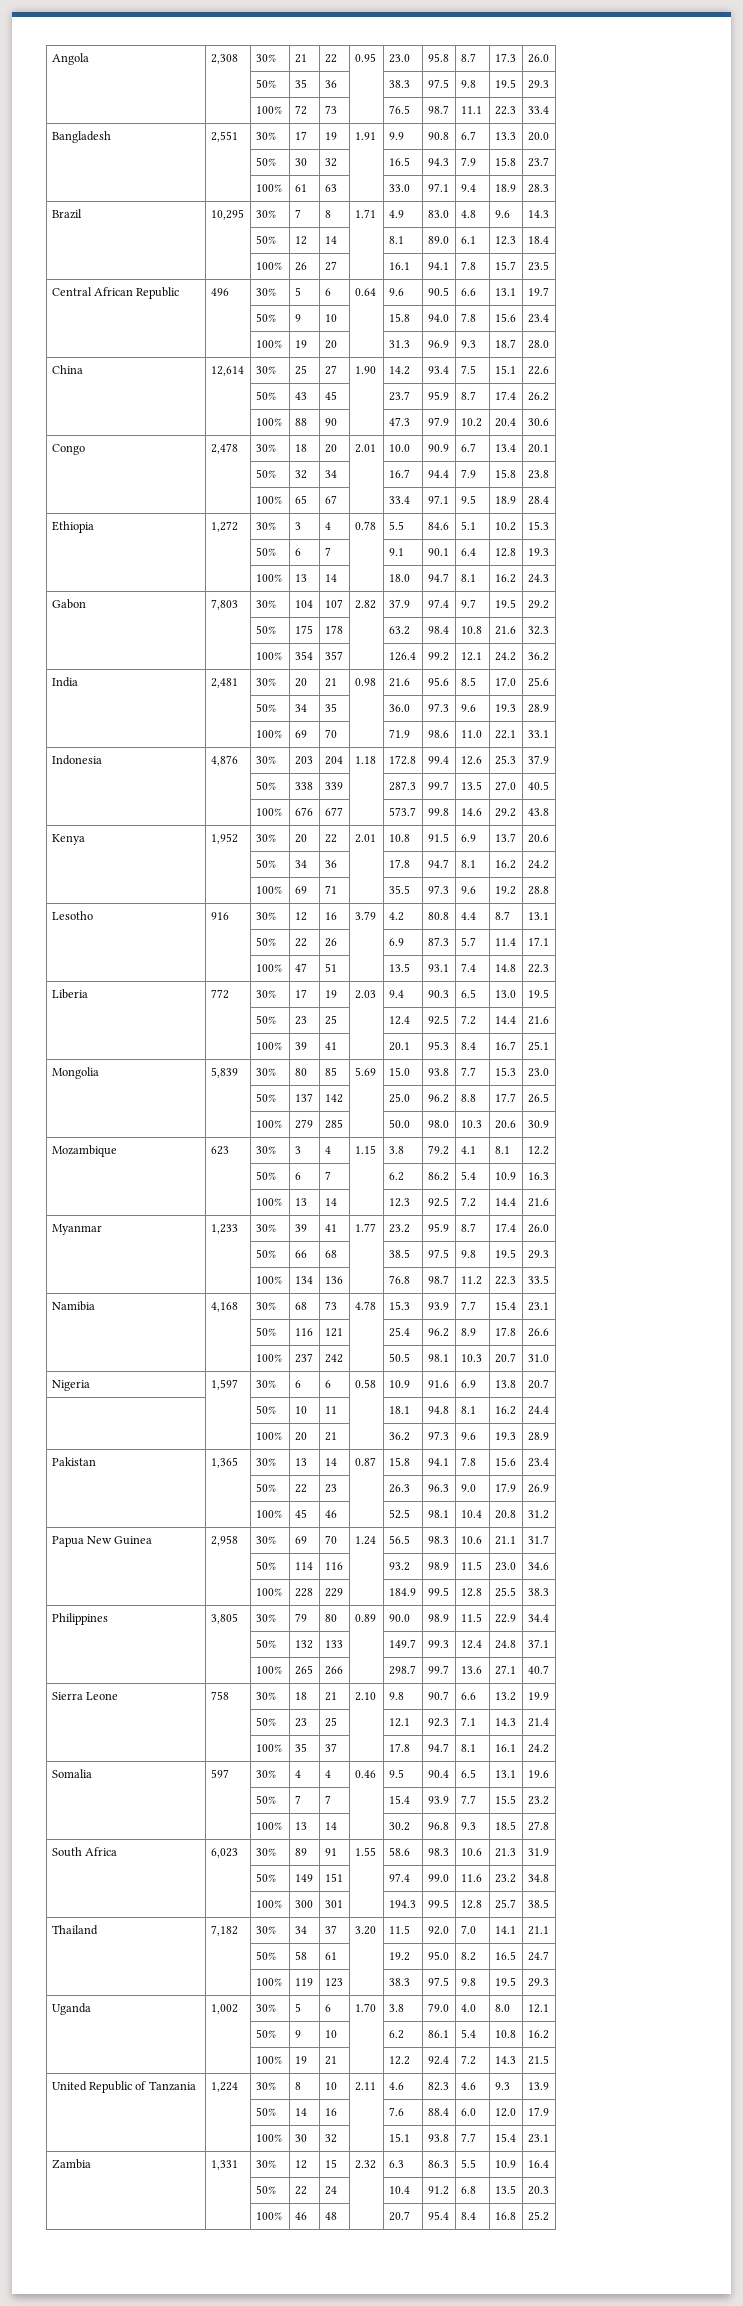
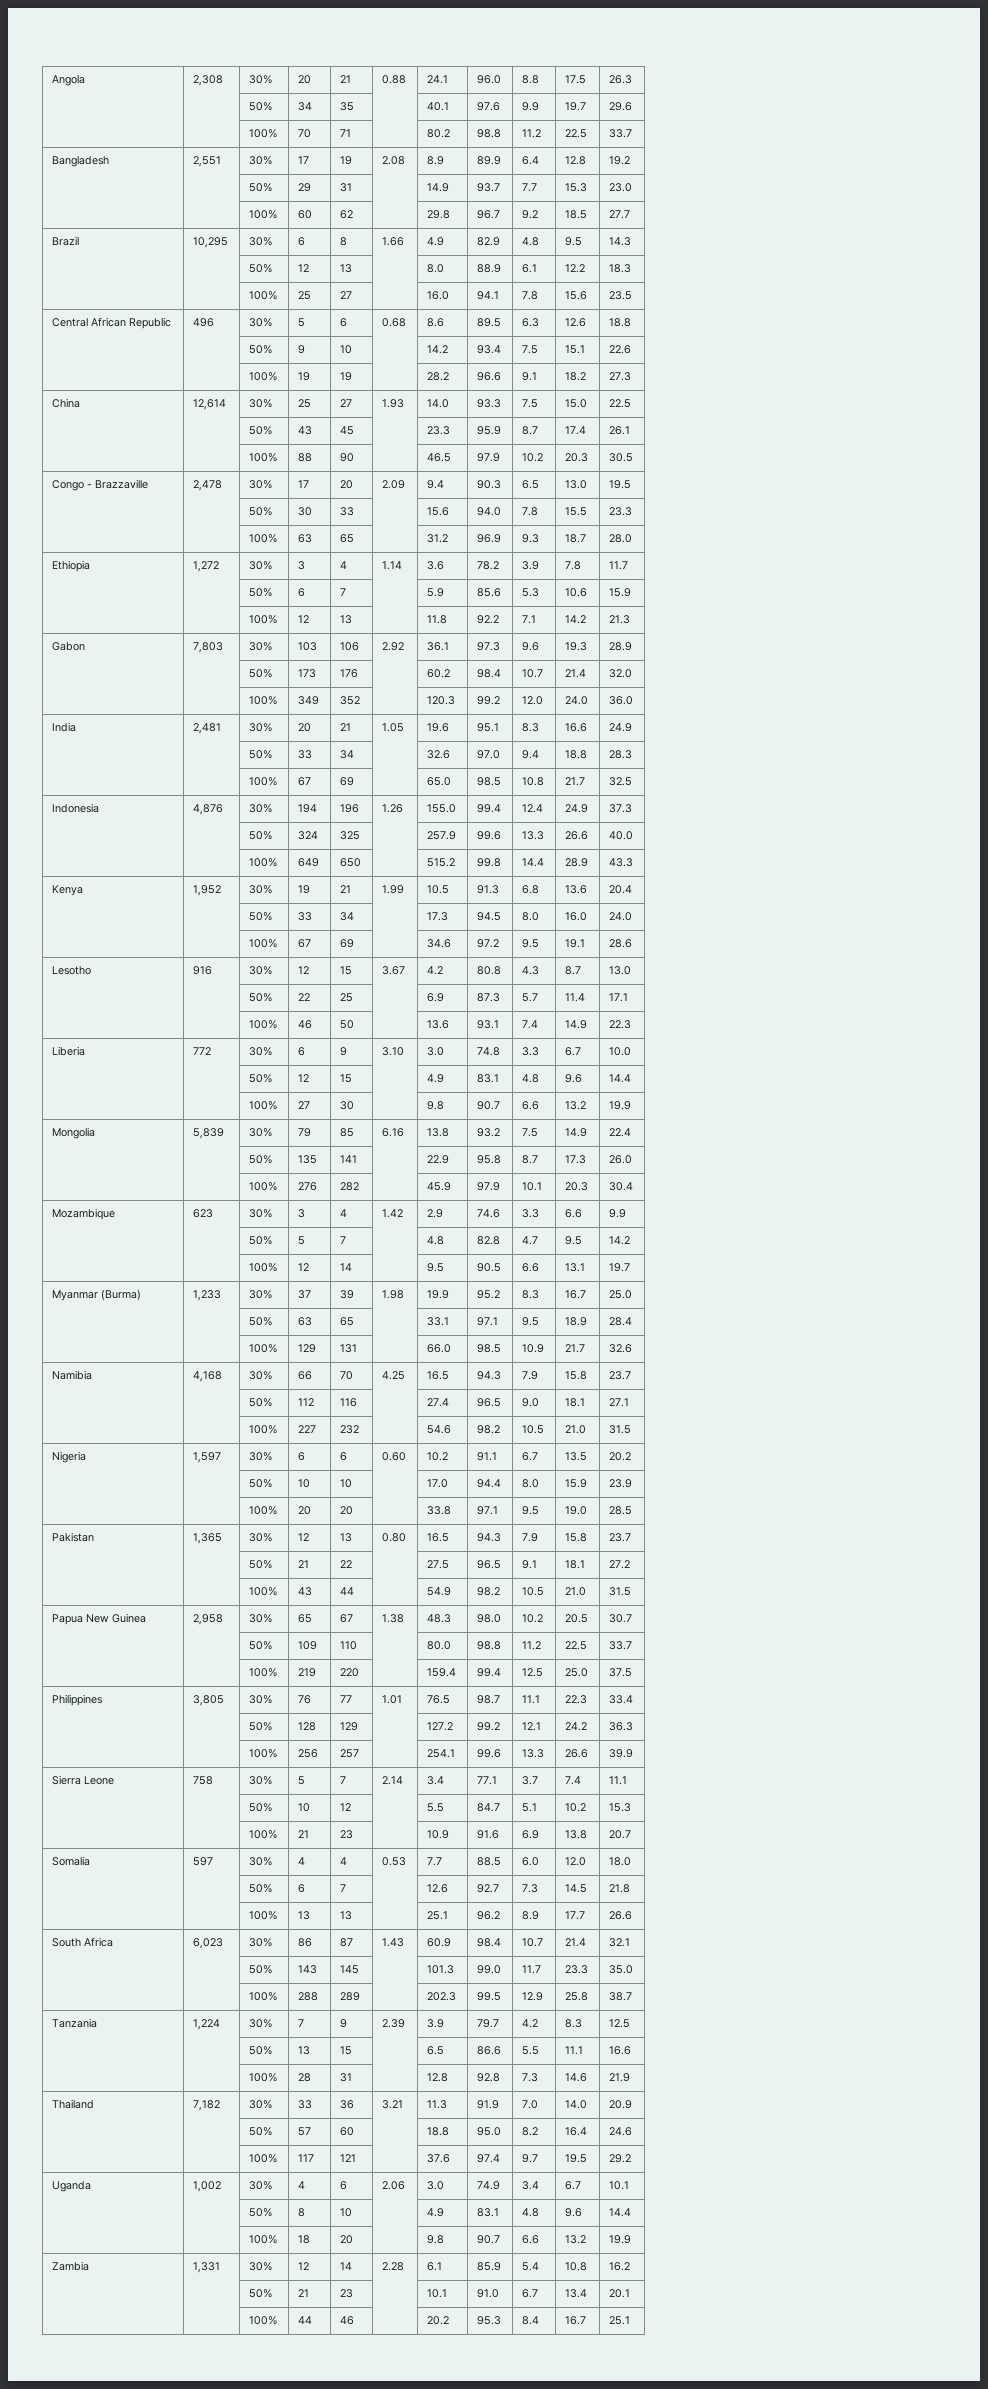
- Angola | 2,308 | 30% | 21 | 22 | 0.95 | 23.0 | 95.8 | 8.7 | 17.3 | 26.0
- | | 50% | 35 | 36 | | 38.3 | 97.5 | 9.8 | 19.5 | 29.3
- | | 100% | 72 | 73 | | 76.5 | 98.7 | 11.1 | 22.3 | 33.4
+ Angola | 2,308 | 30% | 20 | 21 | 0.88 | 24.1 | 96.0 | 8.8 | 17.5 | 26.3
+ | | 50% | 34 | 35 | | 40.1 | 97.6 | 9.9 | 19.7 | 29.6
+ | | 100% | 70 | 71 | | 80.2 | 98.8 | 11.2 | 22.5 | 33.7
- Bangladesh | 2,551 | 30% | 17 | 19 | 1.91 | 9.9 | 90.8 | 6.7 | 13.3 | 20.0
- | | 50% | 30 | 32 | | 16.5 | 94.3 | 7.9 | 15.8 | 23.7
- | | 100% | 61 | 63 | | 33.0 | 97.1 | 9.4 | 18.9 | 28.3
+ Bangladesh | 2,551 | 30% | 17 | 19 | 2.08 | 8.9 | 89.9 | 6.4 | 12.8 | 19.2
+ | | 50% | 29 | 31 | | 14.9 | 93.7 | 7.7 | 15.3 | 23.0
+ | | 100% | 60 | 62 | | 29.8 | 96.7 | 9.2 | 18.5 | 27.7
- Brazil | 10,295 | 30% | 7 | 8 | 1.71 | 4.9 | 83.0 | 4.8 | 9.6 | 14.3
+ Brazil | 10,295 | 30% | 6 | 8 | 1.66 | 4.9 | 82.9 | 4.8 | 9.5 | 14.3
- | | 50% | 12 | 14 | | 8.1 | 89.0 | 6.1 | 12.3 | 18.4
- | | 100% | 26 | 27 | | 16.1 | 94.1 | 7.8 | 15.7 | 23.5
+ | | 50% | 12 | 13 | | 8.0 | 88.9 | 6.1 | 12.2 | 18.3
+ | | 100% | 25 | 27 | | 16.0 | 94.1 | 7.8 | 15.6 | 23.5
- Central African Republic | 496 | 30% | 5 | 6 | 0.64 | 9.6 | 90.5 | 6.6 | 13.1 | 19.7
- | | 50% | 9 | 10 | | 15.8 | 94.0 | 7.8 | 15.6 | 23.4
- | | 100% | 19 | 20 | | 31.3 | 96.9 | 9.3 | 18.7 | 28.0
- China | 12,614 | 30% | 25 | 27 | 1.90 | 14.2 | 93.4 | 7.5 | 15.1 | 22.6
+ Central African Republic | 496 | 30% | 5 | 6 | 0.68 | 8.6 | 89.5 | 6.3 | 12.6 | 18.8
+ | | 50% | 9 | 10 | | 14.2 | 93.4 | 7.5 | 15.1 | 22.6
+ | | 100% | 19 | 19 | | 28.2 | 96.6 | 9.1 | 18.2 | 27.3
+ China | 12,614 | 30% | 25 | 27 | 1.93 | 14.0 | 93.3 | 7.5 | 15.0 | 22.5
- | | 50% | 43 | 45 | | 23.7 | 95.9 | 8.7 | 17.4 | 26.2
+ | | 50% | 43 | 45 | | 23.3 | 95.9 | 8.7 | 17.4 | 26.1
- | | 100% | 88 | 90 | | 47.3 | 97.9 | 10.2 | 20.4 | 30.6
+ | | 100% | 88 | 90 | | 46.5 | 97.9 | 10.2 | 20.3 | 30.5
- Congo | 2,478 | 30% | 18 | 20 | 2.01 | 10.0 | 90.9 | 6.7 | 13.4 | 20.1
- | | 50% | 32 | 34 | | 16.7 | 94.4 | 7.9 | 15.8 | 23.8
- | | 100% | 65 | 67 | | 33.4 | 97.1 | 9.5 | 18.9 | 28.4
+ Congo - Brazzaville | 2,478 | 30% | 17 | 20 | 2.09 | 9.4 | 90.3 | 6.5 | 13.0 | 19.5
+ | | 50% | 30 | 33 | | 15.6 | 94.0 | 7.8 | 15.5 | 23.3
+ | | 100% | 63 | 65 | | 31.2 | 96.9 | 9.3 | 18.7 | 28.0
- Ethiopia | 1,272 | 30% | 3 | 4 | 0.78 | 5.5 | 84.6 | 5.1 | 10.2 | 15.3
- | | 50% | 6 | 7 | | 9.1 | 90.1 | 6.4 | 12.8 | 19.3
- | | 100% | 13 | 14 | | 18.0 | 94.7 | 8.1 | 16.2 | 24.3
- Gabon | 7,803 | 30% | 104 | 107 | 2.82 | 37.9 | 97.4 | 9.7 | 19.5 | 29.2
- | | 50% | 175 | 178 | | 63.2 | 98.4 | 10.8 | 21.6 | 32.3
- | | 100% | 354 | 357 | | 126.4 | 99.2 | 12.1 | 24.2 | 36.2
+ Ethiopia | 1,272 | 30% | 3 | 4 | 1.14 | 3.6 | 78.2 | 3.9 | 7.8 | 11.7
+ | | 50% | 6 | 7 | | 5.9 | 85.6 | 5.3 | 10.6 | 15.9
+ | | 100% | 12 | 13 | | 11.8 | 92.2 | 7.1 | 14.2 | 21.3
+ Gabon | 7,803 | 30% | 103 | 106 | 2.92 | 36.1 | 97.3 | 9.6 | 19.3 | 28.9
+ | | 50% | 173 | 176 | | 60.2 | 98.4 | 10.7 | 21.4 | 32.0
+ | | 100% | 349 | 352 | | 120.3 | 99.2 | 12.0 | 24.0 | 36.0
- India | 2,481 | 30% | 20 | 21 | 0.98 | 21.6 | 95.6 | 8.5 | 17.0 | 25.6
- | | 50% | 34 | 35 | | 36.0 | 97.3 | 9.6 | 19.3 | 28.9
- | | 100% | 69 | 70 | | 71.9 | 98.6 | 11.0 | 22.1 | 33.1
- Indonesia | 4,876 | 30% | 203 | 204 | 1.18 | 172.8 | 99.4 | 12.6 | 25.3 | 37.9
- | | 50% | 338 | 339 | | 287.3 | 99.7 | 13.5 | 27.0 | 40.5
- | | 100% | 676 | 677 | | 573.7 | 99.8 | 14.6 | 29.2 | 43.8
- Kenya | 1,952 | 30% | 20 | 22 | 2.01 | 10.8 | 91.5 | 6.9 | 13.7 | 20.6
- | | 50% | 34 | 36 | | 17.8 | 94.7 | 8.1 | 16.2 | 24.2
- | | 100% | 69 | 71 | | 35.5 | 97.3 | 9.6 | 19.2 | 28.8
+ India | 2,481 | 30% | 20 | 21 | 1.05 | 19.6 | 95.1 | 8.3 | 16.6 | 24.9
+ | | 50% | 33 | 34 | | 32.6 | 97.0 | 9.4 | 18.8 | 28.3
+ | | 100% | 67 | 69 | | 65.0 | 98.5 | 10.8 | 21.7 | 32.5
+ Indonesia | 4,876 | 30% | 194 | 196 | 1.26 | 155.0 | 99.4 | 12.4 | 24.9 | 37.3
+ | | 50% | 324 | 325 | | 257.9 | 99.6 | 13.3 | 26.6 | 40.0
+ | | 100% | 649 | 650 | | 515.2 | 99.8 | 14.4 | 28.9 | 43.3
+ Kenya | 1,952 | 30% | 19 | 21 | 1.99 | 10.5 | 91.3 | 6.8 | 13.6 | 20.4
+ | | 50% | 33 | 34 | | 17.3 | 94.5 | 8.0 | 16.0 | 24.0
+ | | 100% | 67 | 69 | | 34.6 | 97.2 | 9.5 | 19.1 | 28.6
- Lesotho | 916 | 30% | 12 | 16 | 3.79 | 4.2 | 80.8 | 4.4 | 8.7 | 13.1
- | | 50% | 22 | 26 | | 6.9 | 87.3 | 5.7 | 11.4 | 17.1
+ Lesotho | 916 | 30% | 12 | 15 | 3.67 | 4.2 | 80.8 | 4.3 | 8.7 | 13.0
+ | | 50% | 22 | 25 | | 6.9 | 87.3 | 5.7 | 11.4 | 17.1
- | | 100% | 47 | 51 | | 13.5 | 93.1 | 7.4 | 14.8 | 22.3
+ | | 100% | 46 | 50 | | 13.6 | 93.1 | 7.4 | 14.9 | 22.3
- Liberia | 772 | 30% | 17 | 19 | 2.03 | 9.4 | 90.3 | 6.5 | 13.0 | 19.5
- | | 50% | 23 | 25 | | 12.4 | 92.5 | 7.2 | 14.4 | 21.6
- | | 100% | 39 | 41 | | 20.1 | 95.3 | 8.4 | 16.7 | 25.1
+ Liberia | 772 | 30% | 6 | 9 | 3.10 | 3.0 | 74.8 | 3.3 | 6.7 | 10.0
+ | | 50% | 12 | 15 | | 4.9 | 83.1 | 4.8 | 9.6 | 14.4
+ | | 100% | 27 | 30 | | 9.8 | 90.7 | 6.6 | 13.2 | 19.9
- Mongolia | 5,839 | 30% | 80 | 85 | 5.69 | 15.0 | 93.8 | 7.7 | 15.3 | 23.0
- | | 50% | 137 | 142 | | 25.0 | 96.2 | 8.8 | 17.7 | 26.5
- | | 100% | 279 | 285 | | 50.0 | 98.0 | 10.3 | 20.6 | 30.9
+ Mongolia | 5,839 | 30% | 79 | 85 | 6.16 | 13.8 | 93.2 | 7.5 | 14.9 | 22.4
+ | | 50% | 135 | 141 | | 22.9 | 95.8 | 8.7 | 17.3 | 26.0
+ | | 100% | 276 | 282 | | 45.9 | 97.9 | 10.1 | 20.3 | 30.4
- Mozambique | 623 | 30% | 3 | 4 | 1.15 | 3.8 | 79.2 | 4.1 | 8.1 | 12.2
- | | 50% | 6 | 7 | | 6.2 | 86.2 | 5.4 | 10.9 | 16.3
- | | 100% | 13 | 14 | | 12.3 | 92.5 | 7.2 | 14.4 | 21.6
+ Mozambique | 623 | 30% | 3 | 4 | 1.42 | 2.9 | 74.6 | 3.3 | 6.6 | 9.9
+ | | 50% | 5 | 7 | | 4.8 | 82.8 | 4.7 | 9.5 | 14.2
+ | | 100% | 12 | 14 | | 9.5 | 90.5 | 6.6 | 13.1 | 19.7
- Myanmar | 1,233 | 30% | 39 | 41 | 1.77 | 23.2 | 95.9 | 8.7 | 17.4 | 26.0
- | | 50% | 66 | 68 | | 38.5 | 97.5 | 9.8 | 19.5 | 29.3
- | | 100% | 134 | 136 | | 76.8 | 98.7 | 11.2 | 22.3 | 33.5
- Namibia | 4,168 | 30% | 68 | 73 | 4.78 | 15.3 | 93.9 | 7.7 | 15.4 | 23.1
- | | 50% | 116 | 121 | | 25.4 | 96.2 | 8.9 | 17.8 | 26.6
- | | 100% | 237 | 242 | | 50.5 | 98.1 | 10.3 | 20.7 | 31.0
+ Myanmar (Burma) | 1,233 | 30% | 37 | 39 | 1.98 | 19.9 | 95.2 | 8.3 | 16.7 | 25.0
+ | | 50% | 63 | 65 | | 33.1 | 97.1 | 9.5 | 18.9 | 28.4
+ | | 100% | 129 | 131 | | 66.0 | 98.5 | 10.9 | 21.7 | 32.6
+ Namibia | 4,168 | 30% | 66 | 70 | 4.25 | 16.5 | 94.3 | 7.9 | 15.8 | 23.7
+ | | 50% | 112 | 116 | | 27.4 | 96.5 | 9.0 | 18.1 | 27.1
+ | | 100% | 227 | 232 | | 54.6 | 98.2 | 10.5 | 21.0 | 31.5
- Nigeria | 1,597 | 30% | 6 | 6 | 0.58 | 10.9 | 91.6 | 6.9 | 13.8 | 20.7
+ Nigeria | 1,597 | 30% | 6 | 6 | 0.60 | 10.2 | 91.1 | 6.7 | 13.5 | 20.2
+ | | 50% | 10 | 10 | | 17.0 | 94.4 | 8.0 | 15.9 | 23.9
+ | | 100% | 20 | 20 | | 33.8 | 97.1 | 9.5 | 19.0 | 28.5
+ Pakistan | 1,365 | 30% | 12 | 13 | 0.80 | 16.5 | 94.3 | 7.9 | 15.8 | 23.7
+ | | 50% | 21 | 22 | | 27.5 | 96.5 | 9.1 | 18.1 | 27.2
+ | | 100% | 43 | 44 | | 54.9 | 98.2 | 10.5 | 21.0 | 31.5
+ Papua New Guinea | 2,958 | 30% | 65 | 67 | 1.38 | 48.3 | 98.0 | 10.2 | 20.5 | 30.7
+ | | 50% | 109 | 110 | | 80.0 | 98.8 | 11.2 | 22.5 | 33.7
+ | | 100% | 219 | 220 | | 159.4 | 99.4 | 12.5 | 25.0 | 37.5
+ Philippines | 3,805 | 30% | 76 | 77 | 1.01 | 76.5 | 98.7 | 11.1 | 22.3 | 33.4
+ | | 50% | 128 | 129 | | 127.2 | 99.2 | 12.1 | 24.2 | 36.3
+ | | 100% | 256 | 257 | | 254.1 | 99.6 | 13.3 | 26.6 | 39.9
+ Sierra Leone | 758 | 30% | 5 | 7 | 2.14 | 3.4 | 77.1 | 3.7 | 7.4 | 11.1
+ | | 50% | 10 | 12 | | 5.5 | 84.7 | 5.1 | 10.2 | 15.3
+ | | 100% | 21 | 23 | | 10.9 | 91.6 | 6.9 | 13.8 | 20.7
- | | 50% | 10 | 11 | | 18.1 | 94.8 | 8.1 | 16.2 | 24.4
- | | 100% | 20 | 21 | | 36.2 | 97.3 | 9.6 | 19.3 | 28.9
- Pakistan | 1,365 | 30% | 13 | 14 | 0.87 | 15.8 | 94.1 | 7.8 | 15.6 | 23.4
- | | 50% | 22 | 23 | | 26.3 | 96.3 | 9.0 | 17.9 | 26.9
- | | 100% | 45 | 46 | | 52.5 | 98.1 | 10.4 | 20.8 | 31.2
- Papua New Guinea | 2,958 | 30% | 69 | 70 | 1.24 | 56.5 | 98.3 | 10.6 | 21.1 | 31.7
- | | 50% | 114 | 116 | | 93.2 | 98.9 | 11.5 | 23.0 | 34.6
- | | 100% | 228 | 229 | | 184.9 | 99.5 | 12.8 | 25.5 | 38.3
- Philippines | 3,805 | 30% | 79 | 80 | 0.89 | 90.0 | 98.9 | 11.5 | 22.9 | 34.4
- | | 50% | 132 | 133 | | 149.7 | 99.3 | 12.4 | 24.8 | 37.1
- | | 100% | 265 | 266 | | 298.7 | 99.7 | 13.6 | 27.1 | 40.7
- Sierra Leone | 758 | 30% | 18 | 21 | 2.10 | 9.8 | 90.7 | 6.6 | 13.2 | 19.9
- | | 50% | 23 | 25 | | 12.1 | 92.3 | 7.1 | 14.3 | 21.4
- | | 100% | 35 | 37 | | 17.8 | 94.7 | 8.1 | 16.1 | 24.2
- Somalia | 597 | 30% | 4 | 4 | 0.46 | 9.5 | 90.4 | 6.5 | 13.1 | 19.6
- | | 50% | 7 | 7 | | 15.4 | 93.9 | 7.7 | 15.5 | 23.2
- | | 100% | 13 | 14 | | 30.2 | 96.8 | 9.3 | 18.5 | 27.8
- South Africa | 6,023 | 30% | 89 | 91 | 1.55 | 58.6 | 98.3 | 10.6 | 21.3 | 31.9
- | | 50% | 149 | 151 | | 97.4 | 99.0 | 11.6 | 23.2 | 34.8
- | | 100% | 300 | 301 | | 194.3 | 99.5 | 12.8 | 25.7 | 38.5
- Thailand | 7,182 | 30% | 34 | 37 | 3.20 | 11.5 | 92.0 | 7.0 | 14.1 | 21.1
- | | 50% | 58 | 61 | | 19.2 | 95.0 | 8.2 | 16.5 | 24.7
- | | 100% | 119 | 123 | | 38.3 | 97.5 | 9.8 | 19.5 | 29.3
- Uganda | 1,002 | 30% | 5 | 6 | 1.70 | 3.8 | 79.0 | 4.0 | 8.0 | 12.1
- | | 50% | 9 | 10 | | 6.2 | 86.1 | 5.4 | 10.8 | 16.2
+ Somalia | 597 | 30% | 4 | 4 | 0.53 | 7.7 | 88.5 | 6.0 | 12.0 | 18.0
+ | | 50% | 6 | 7 | | 12.6 | 92.7 | 7.3 | 14.5 | 21.8
+ | | 100% | 13 | 13 | | 25.1 | 96.2 | 8.9 | 17.7 | 26.6
+ South Africa | 6,023 | 30% | 86 | 87 | 1.43 | 60.9 | 98.4 | 10.7 | 21.4 | 32.1
+ | | 50% | 143 | 145 | | 101.3 | 99.0 | 11.7 | 23.3 | 35.0
+ | | 100% | 288 | 289 | | 202.3 | 99.5 | 12.9 | 25.8 | 38.7
+ Tanzania | 1,224 | 30% | 7 | 9 | 2.39 | 3.9 | 79.7 | 4.2 | 8.3 | 12.5
+ | | 50% | 13 | 15 | | 6.5 | 86.6 | 5.5 | 11.1 | 16.6
+ | | 100% | 28 | 31 | | 12.8 | 92.8 | 7.3 | 14.6 | 21.9
+ Thailand | 7,182 | 30% | 33 | 36 | 3.21 | 11.3 | 91.9 | 7.0 | 14.0 | 20.9
+ | | 50% | 57 | 60 | | 18.8 | 95.0 | 8.2 | 16.4 | 24.6
+ | | 100% | 117 | 121 | | 37.6 | 97.4 | 9.7 | 19.5 | 29.2
+ Uganda | 1,002 | 30% | 4 | 6 | 2.06 | 3.0 | 74.9 | 3.4 | 6.7 | 10.1
+ | | 50% | 8 | 10 | | 4.9 | 83.1 | 4.8 | 9.6 | 14.4
+ | | 100% | 18 | 20 | | 9.8 | 90.7 | 6.6 | 13.2 | 19.9
+ Zambia | 1,331 | 30% | 12 | 14 | 2.28 | 6.1 | 85.9 | 5.4 | 10.8 | 16.2
- | | 100% | 19 | 21 | | 12.2 | 92.4 | 7.2 | 14.3 | 21.5
- United Republic of Tanzania | 1,224 | 30% | 8 | 10 | 2.11 | 4.6 | 82.3 | 4.6 | 9.3 | 13.9
- | | 50% | 14 | 16 | | 7.6 | 88.4 | 6.0 | 12.0 | 17.9
- | | 100% | 30 | 32 | | 15.1 | 93.8 | 7.7 | 15.4 | 23.1
- Zambia | 1,331 | 30% | 12 | 15 | 2.32 | 6.3 | 86.3 | 5.5 | 10.9 | 16.4
- | | 50% | 22 | 24 | | 10.4 | 91.2 | 6.8 | 13.5 | 20.3
- | | 100% | 46 | 48 | | 20.7 | 95.4 | 8.4 | 16.8 | 25.2
+ | | 50% | 21 | 23 | | 10.1 | 91.0 | 6.7 | 13.4 | 20.1
+ | | 100% | 44 | 46 | | 20.2 | 95.3 | 8.4 | 16.7 | 25.1

